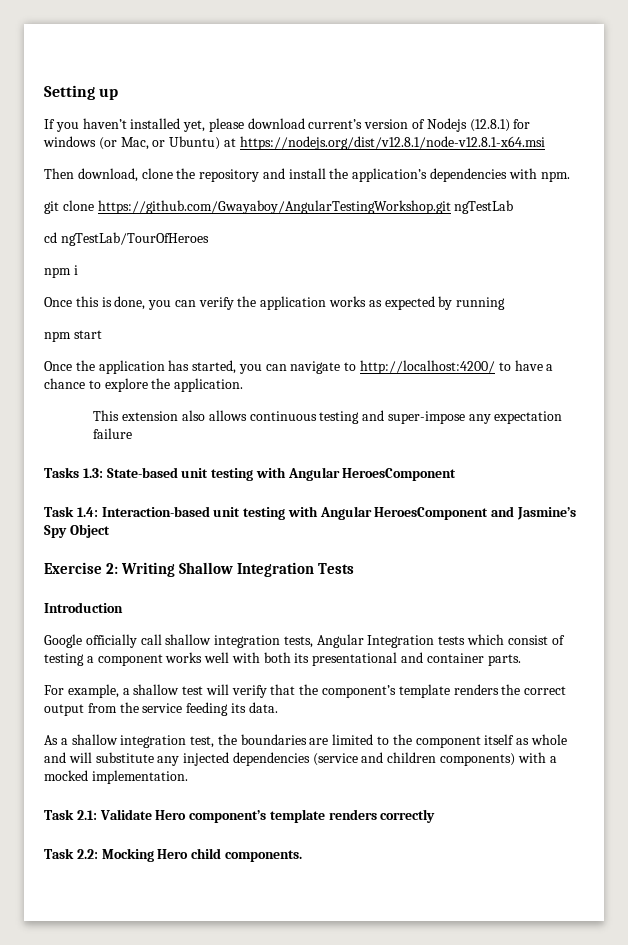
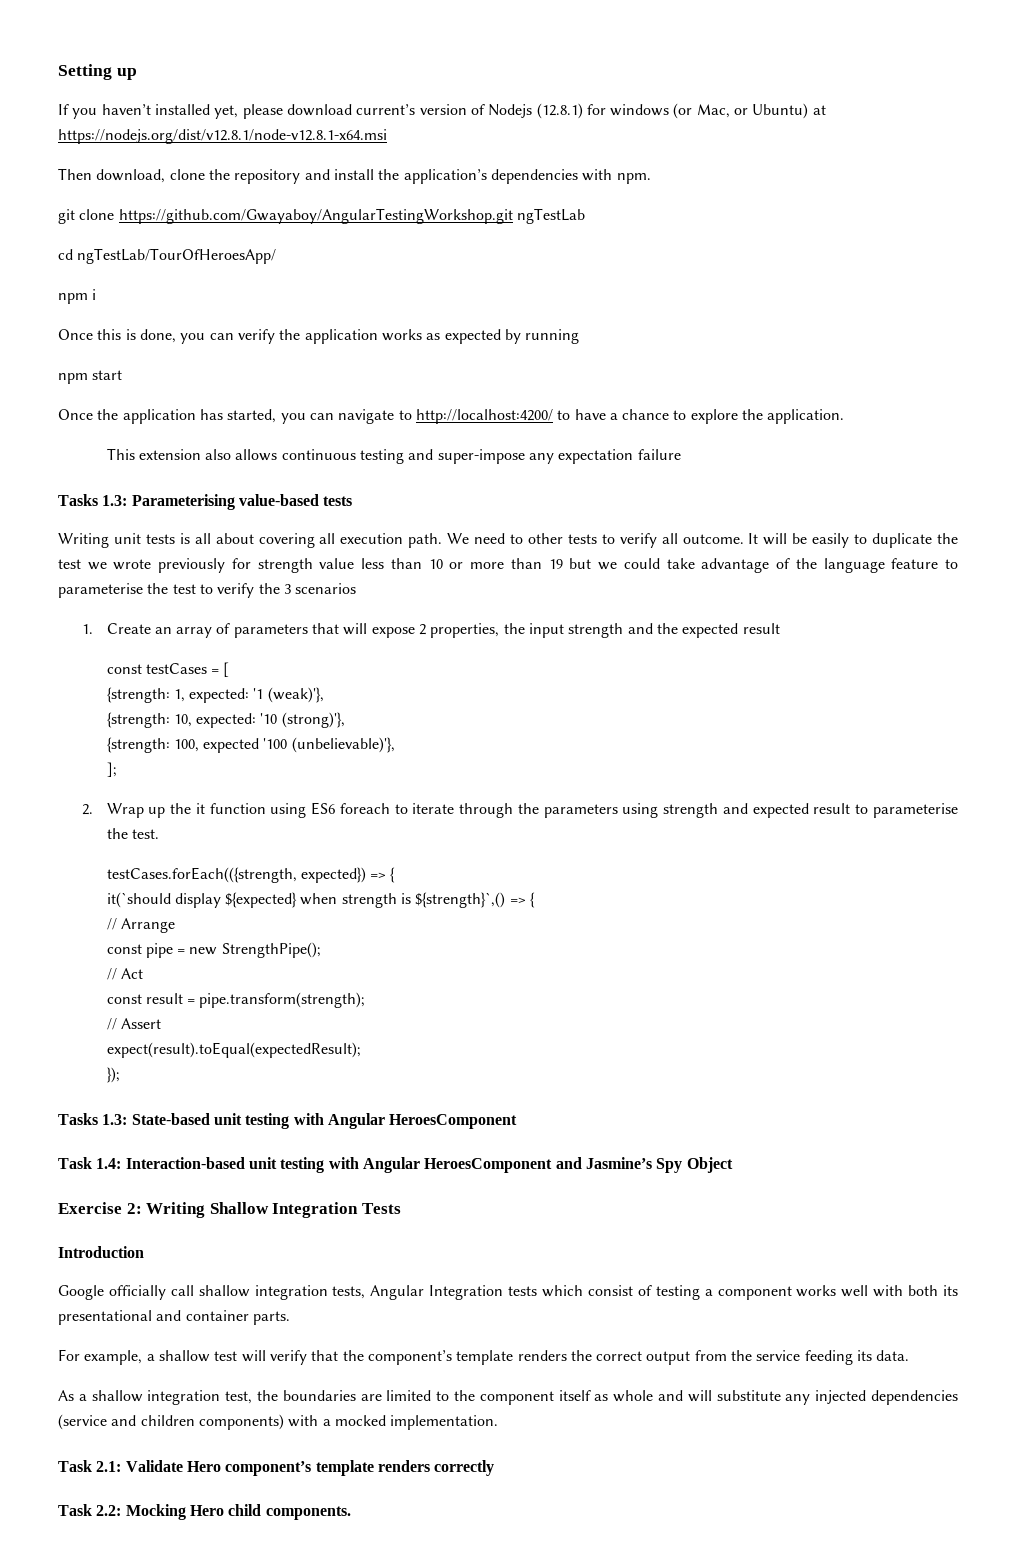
- cd ngTestLab/TourOfHeroes
+ cd ngTestLab/TourOfHeroesApp/
+ Tasks 1.3: Parameterising value-based tests
+ Writing unit tests is all about covering all execution path. We need to other tests to verify all outcome. It will be easily to duplicate the test we wrote previously for strength value less than 10 or more than 19 but we could take advantage of the language feature to parameterise the test to verify the 3 scenarios
+ 1. Create an array of parameters that will expose 2 properties, the input strength and the expected result
+ const testCases = [
+ {strength: 1, expected: '1 (weak)'},
+ {strength: 10, expected: '10 (strong)'},
+ {strength: 100, expected '100 (unbelievable)'},
+ ];
+ 2. Wrap up the it function using ES6 foreach to iterate through the parameters using strength and expected result to parameterise the test.
+ testCases.forEach(({strength, expected}) => {
+ it(`should display ${expected} when strength is ${strength}`,() => {
+ // Arrange
+ const pipe = new StrengthPipe();
+ // Act
+ const result = pipe.transform(strength);
+ // Assert
+ expect(result).toEqual(expectedResult);
+ });

